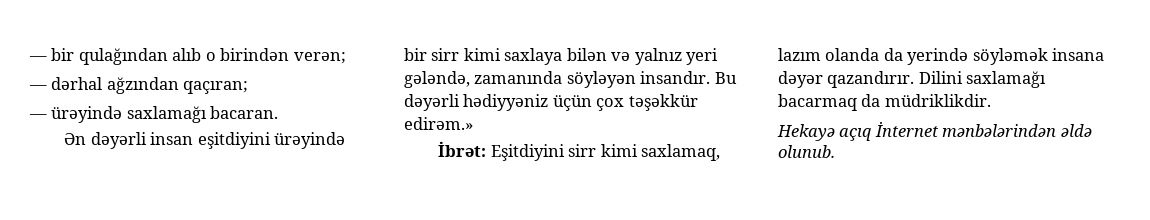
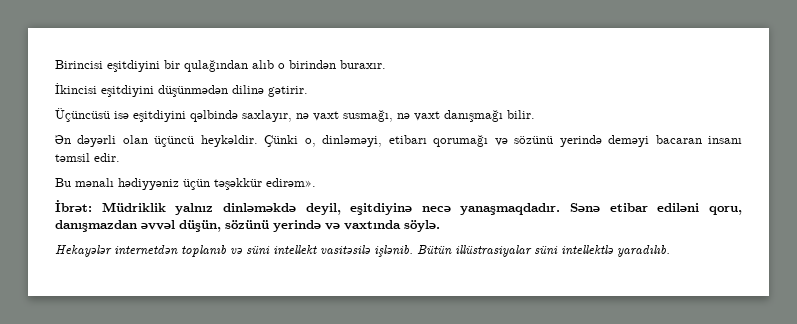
- — bir qulağından alıb o birindən verən;
- — dərhal ağzından qaçıran;
- — ürəyində saxlamağı bacaran.
- Ən dəyərli insan eşitdiyini ürəyində bir sirr kimi saxlaya bilən və yalnız yeri gələndə, zamanında söyləyən insandır. Bu dəyərli hədiyyəniz üçün çox təşəkkür edirəm.»
- İbrət: Eşitdiyini sirr kimi saxlamaq, lazım olanda da yerində söyləmək insana dəyər qazandırır. Dilini saxlamağı bacarmaq da müdriklikdir.
- Hekayə açıq İnternet mənbələrindən əldə olunub.
+ Birincisi eşitdiyini bir qulağından alıb o birindən buraxır.
+ İkincisi eşitdiyini düşünmədən dilinə gətirir.
+ Üçüncüsü isə eşitdiyini qəlbində saxlayır, nə vaxt susmağı, nə vaxt danışmağı bilir.
+ Ən dəyərli olan üçüncü heykəldir. Çünki o, dinləməyi, etibarı qorumağı və sözünü yerində deməyi bacaran insanı təmsil edir.
+ Bu mənalı hədiyyəniz üçün təşəkkür edirəm».
+ İbrət: Müdriklik yalnız dinləməkdə deyil, eşitdiyinə necə yanaşmaqdadır. Sənə etibar ediləni qoru, danışmazdan əvvəl düşün, sözünü yerində və vaxtında söylə.
+ Hekayələr internetdən toplanıb və süni intellekt vasitəsilə işlənib. Bütün illüstrasiyalar süni intellektlə yaradılıb.

